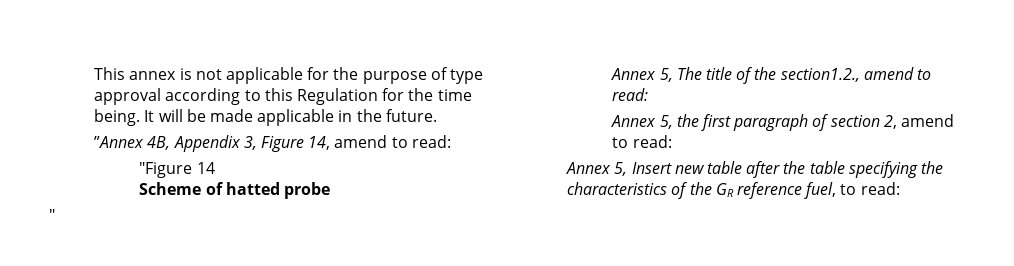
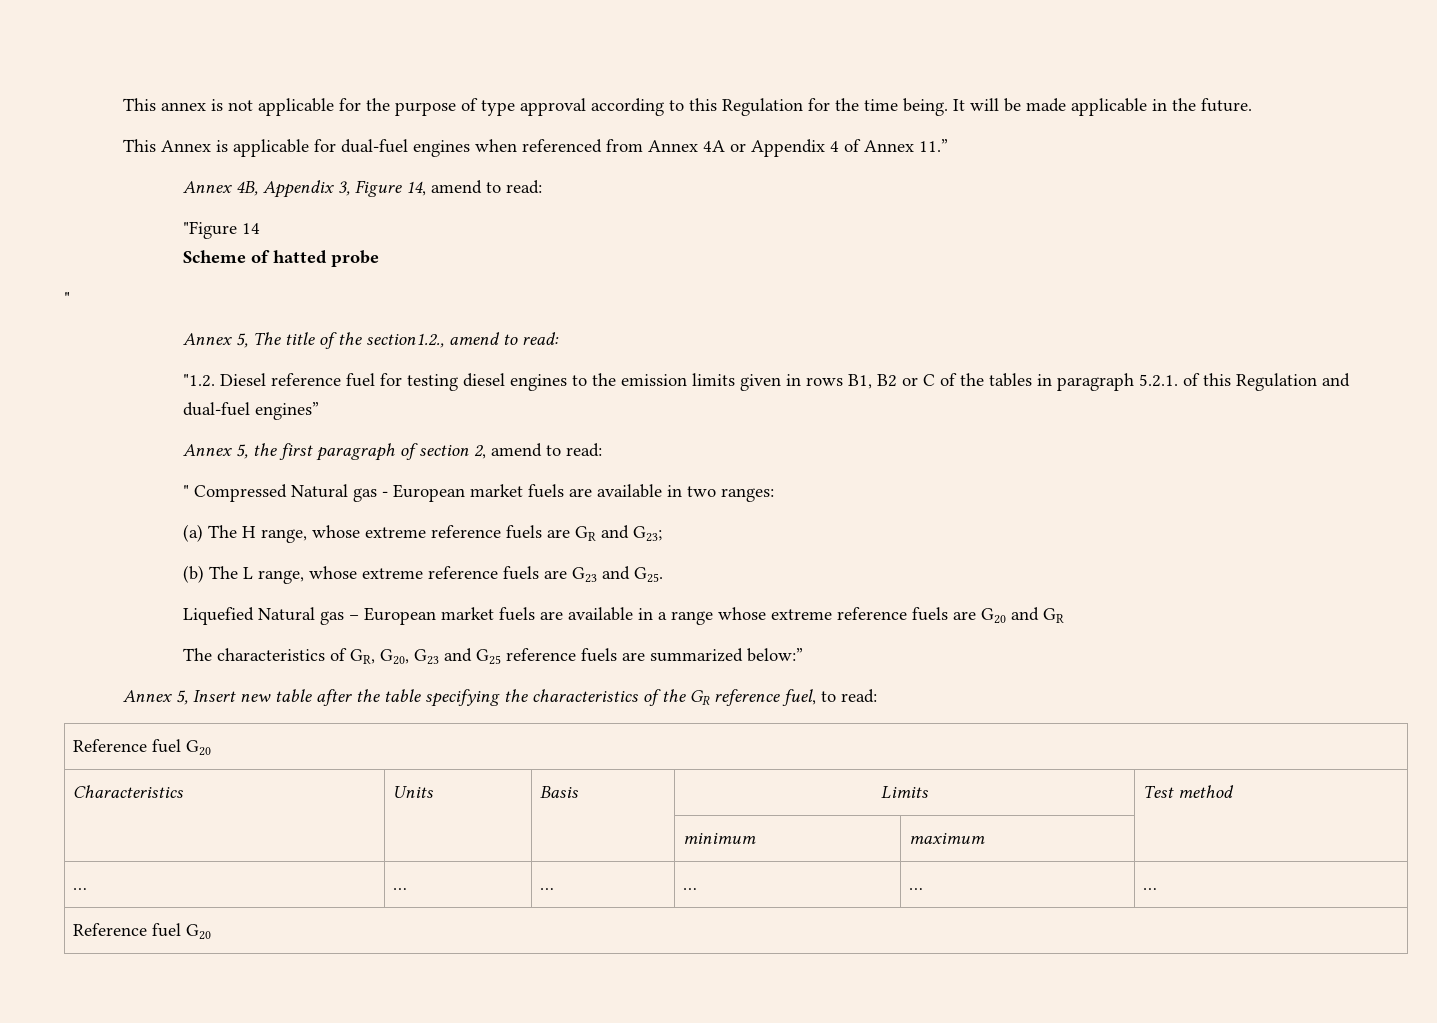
- ”Annex 4B, Appendix 3, Figure 14, amend to read:
+ This Annex is applicable for dual-fuel engines when referenced from Annex 4A or Appendix 4 of Annex 11.”
+ Annex 4B, Appendix 3, Figure 14, amend to read:
+ "1.2. Diesel reference fuel for testing diesel engines to the emission limits given in rows B1, B2 or C of the tables in paragraph 5.2.1. of this Regulation and dual-fuel engines”
+ " Compressed Natural gas - European market fuels are available in two ranges:
+ (a) The H range, whose extreme reference fuels are GR and G23;
+ (b) The L range, whose extreme reference fuels are G23 and G25.
+ Liquefied Natural gas – European market fuels are available in a range whose extreme reference fuels are G20 and GR
+ The characteristics of GR, G20, G23 and G25 reference fuels are summarized below:”
  Annex 5, Insert new table after the table specifying the characteristics of the GR reference fuel, to read:
+ Reference fuel G20
+ Characteristics | Units | Basis | Limits | Test method
+ | | | minimum | maximum |
+ … | … | … | … | … | …
+ Reference fuel G20

